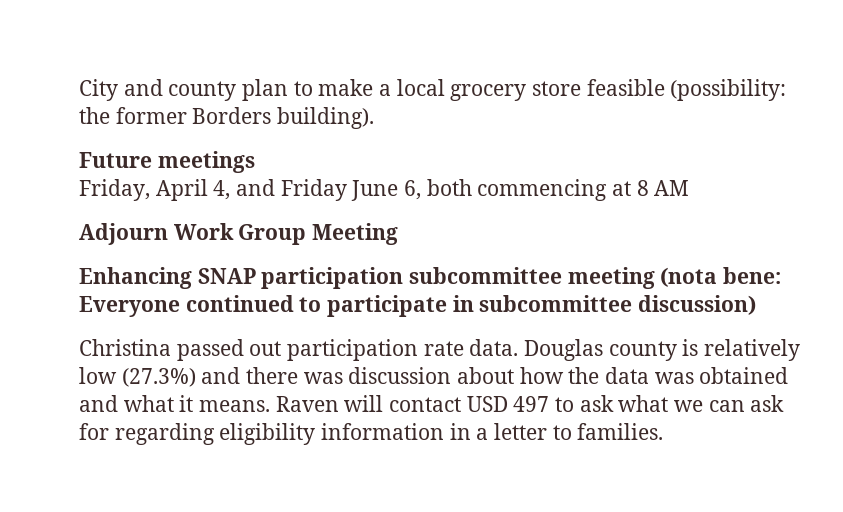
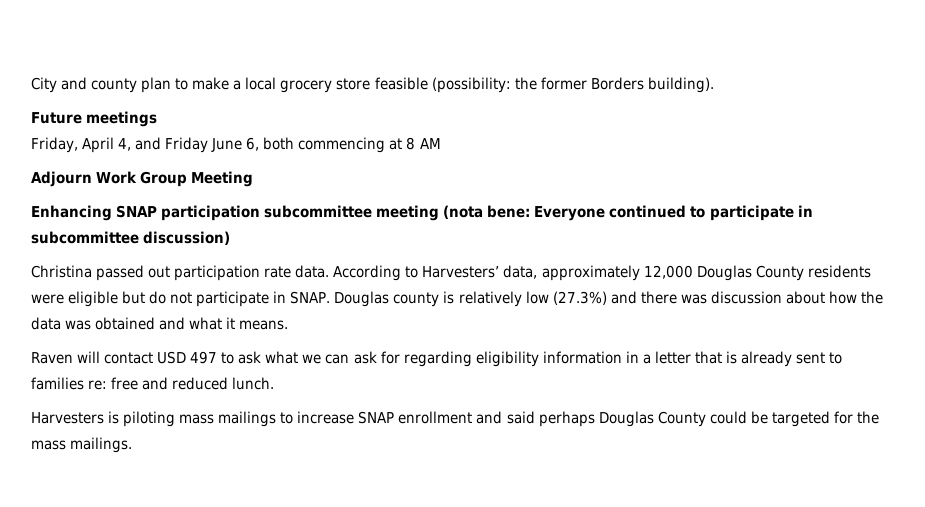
+ According to Harvesters’ data, approximately 12,000 Douglas County residents were eligible but do not participate in SNAP.
- Douglas county is relatively low (27.3%) and there was discussion about how the data was obtained and what it means. Raven will contact USD 497 to ask what we can ask for regarding eligibility information in a letter to families.
+ Douglas county is relatively low (27.3%) and there was discussion about how the data was obtained and what it means.
+ Raven will contact USD 497 to ask what we can ask for regarding eligibility information in a letter that is already sent to families re: free and reduced lunch.
+ Harvesters is piloting mass mailings to increase SNAP enrollment and said perhaps Douglas County could be targeted for the mass mailings.

